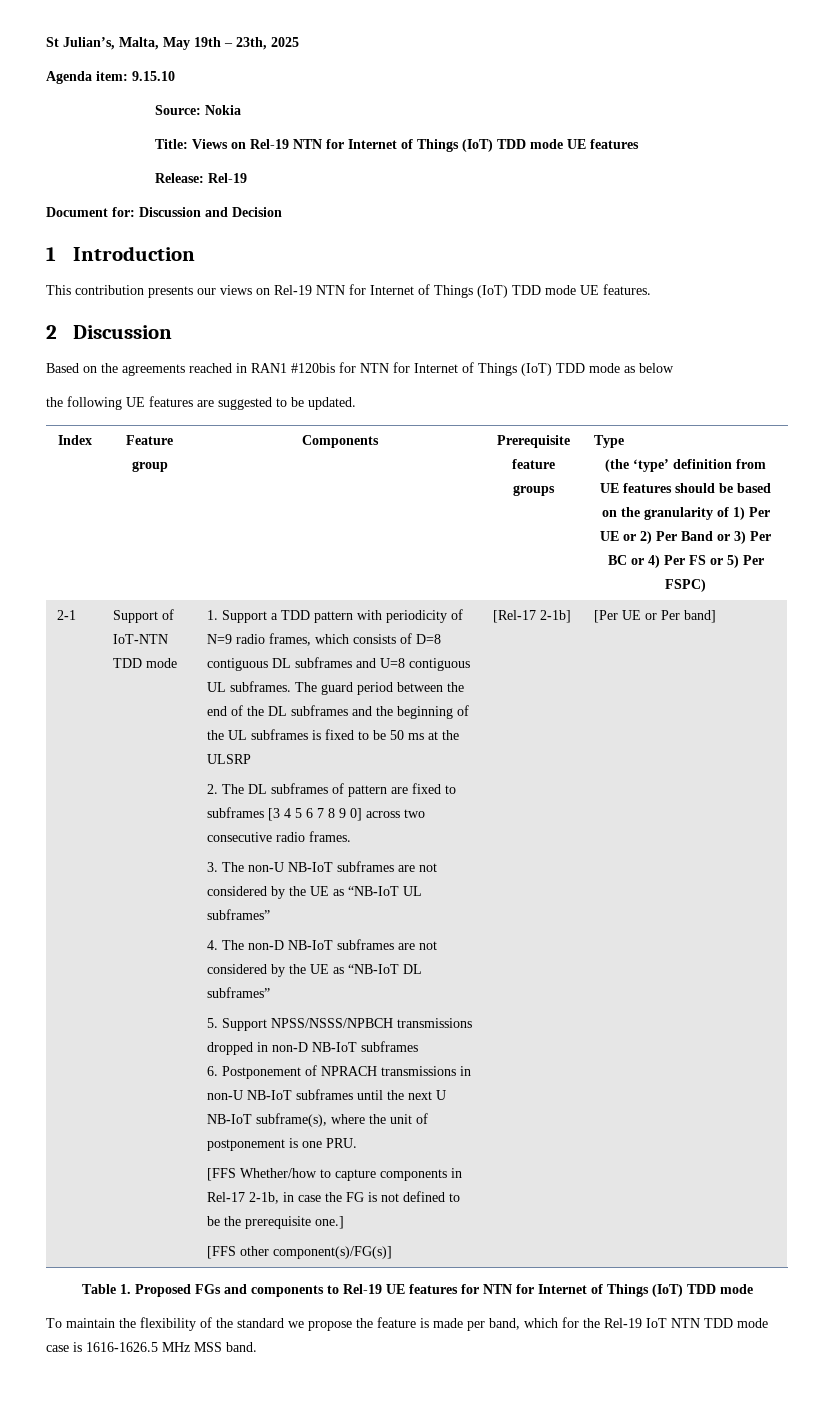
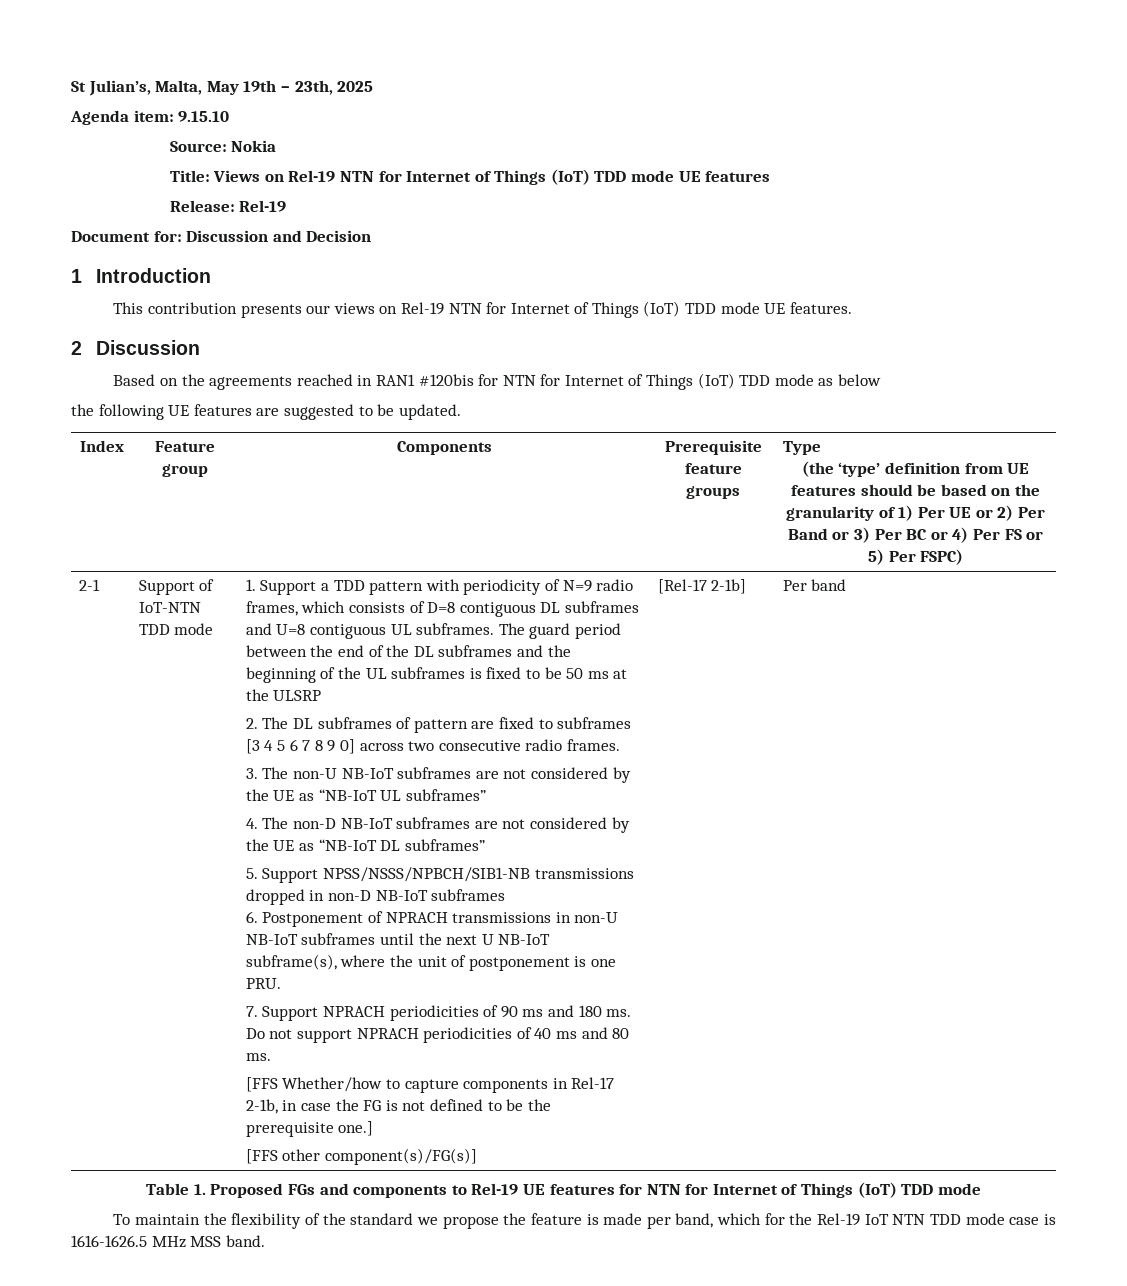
- 5. Support NPSS/NSSS/NPBCH transmissions dropped in non-D NB-IoT subframes
+ 5. Support NPSS/NSSS/NPBCH/SIB1-NB transmissions dropped in non-D NB-IoT subframes
+ 7. Support NPRACH periodicities of 90 ms and 180 ms. Do not support NPRACH periodicities of 40 ms and 80 ms.
- [Per UE or Per band]
+ Per band

